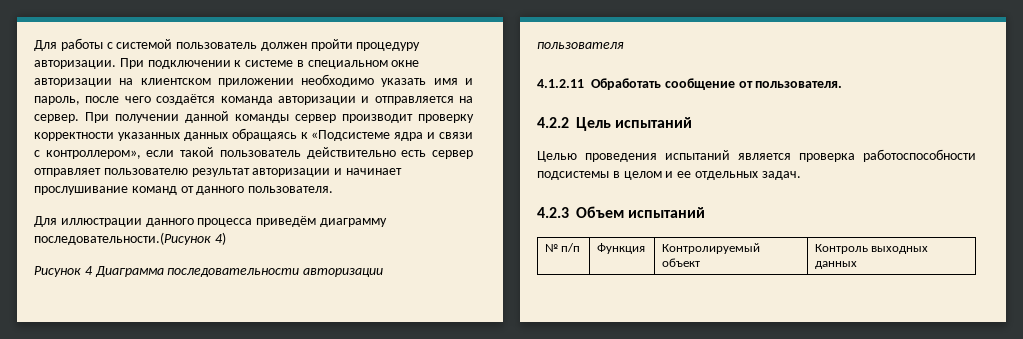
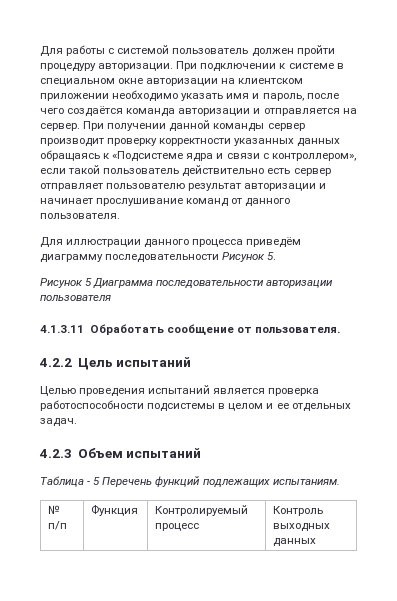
- Для иллюстрации данного процесса приведём диаграмму последовательности.(Рисунок 4)
- Рисунок 4 Диаграмма последовательности авторизации пользователя
+ Для иллюстрации данного процесса приведём диаграмму последовательности Рисунок 5.
+ Рисунок 5 Диаграмма последовательности авторизации пользователя
- 4.1.2.11 Обработать сообщение от пользователя.
+ 4.1.3.11 Обработать сообщение от пользователя.
+ Таблица - 5 Перечень функций подлежащих испытаниям.
- № п/п | Функция | Контролируемый объект | Контроль выходных данных
+ № п/п | Функция | Контролируемый процесс | Контроль выходных данных

